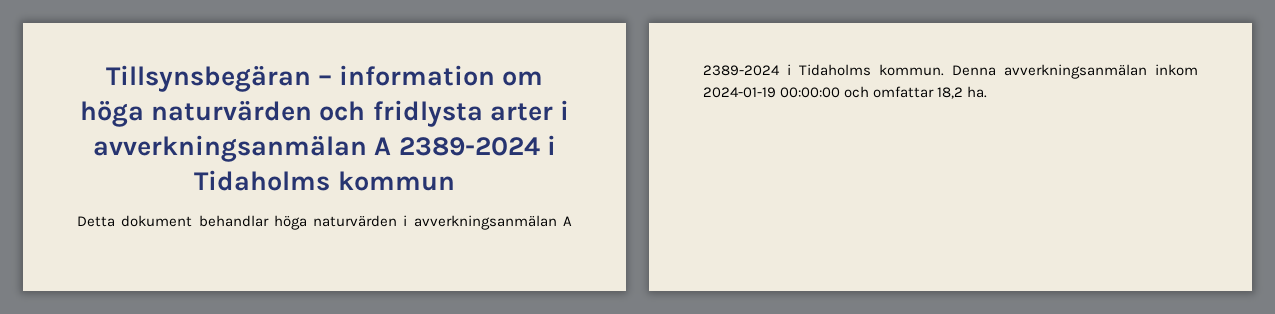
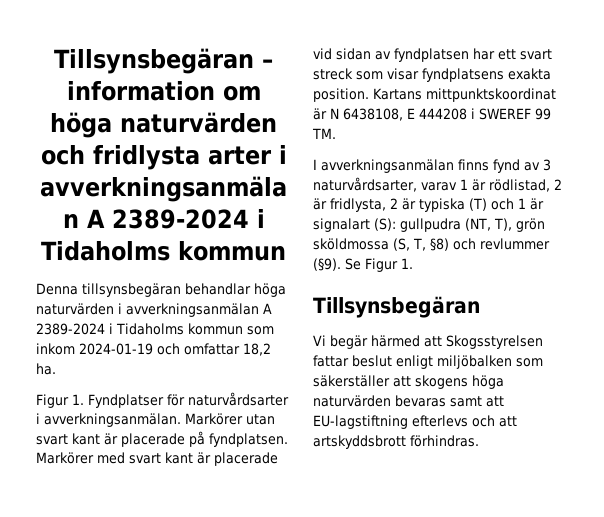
- Detta dokument behandlar höga naturvärden i avverkningsanmälan A 2389-2024 i Tidaholms kommun. Denna avverkningsanmälan inkom 2024-01-19 00:00:00 och omfattar 18,2 ha.
+ Denna tillsynsbegäran behandlar höga naturvärden i avverkningsanmälan A 2389-2024 i Tidaholms kommun som inkom 2024-01-19 och omfattar 18,2 ha.
+ Figur 1. Fyndplatser för naturvårdsarter i avverkningsanmälan. Markörer utan svart kant är placerade på fyndplatsen. Markörer med svart kant är placerade vid sidan av fyndplatsen har ett svart streck som visar fyndplatsens exakta position. Kartans mittpunktskoordinat är N 6438108, E 444208 i SWEREF 99 TM.
+ I avverkningsanmälan finns fynd av 3 naturvårdsarter, varav 1 är rödlistad, 2 är fridlysta, 2 är typiska (T) och 1 är signalart (S): gullpudra (NT, T), grön sköldmossa (S, T, §8) och revlummer (§9). Se Figur 1.
+ Tillsynsbegäran
+ Vi begär härmed att Skogsstyrelsen fattar beslut enligt miljöbalken som säkerställer att skogens höga naturvärden bevaras samt att EU-lagstiftning efterlevs och att artskyddsbrott förhindras.

